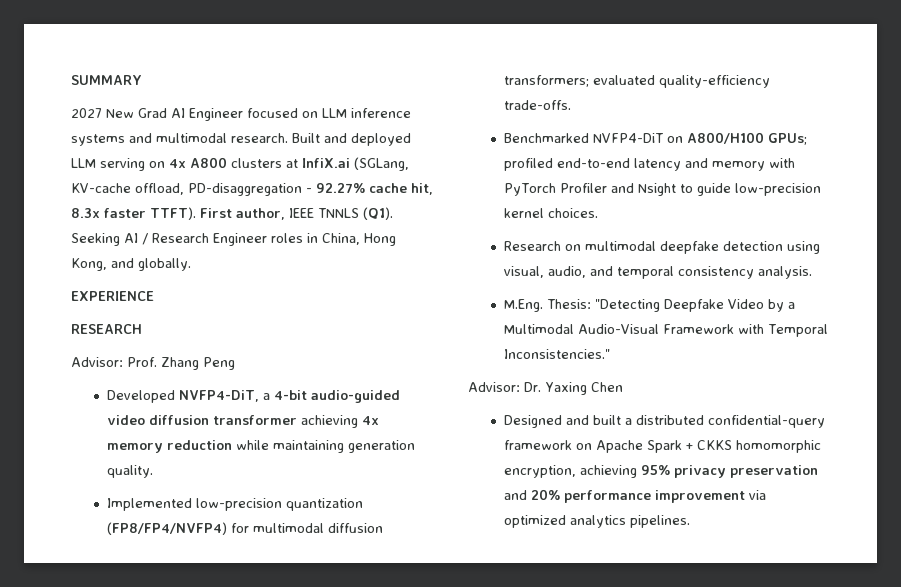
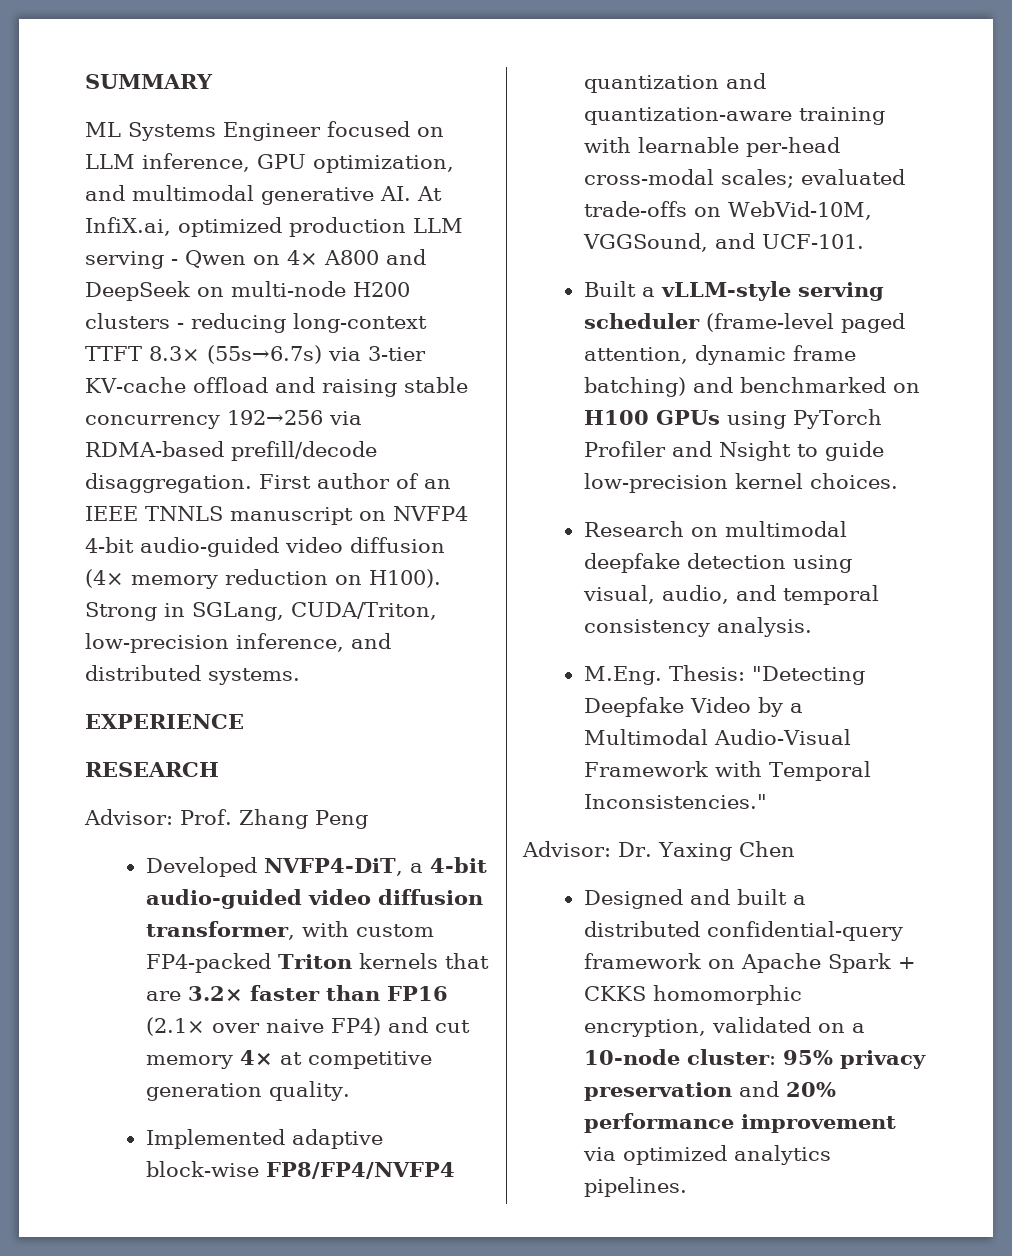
- 2027 New Grad AI Engineer focused on LLM inference systems and multimodal research. Built and deployed LLM serving on 4x A800 clusters at InfiX.ai (SGLang, KV-cache offload, PD-disaggregation - 92.27% cache hit, 8.3x faster TTFT). First author, IEEE TNNLS (Q1). Seeking AI / Research Engineer roles in China, Hong Kong, and globally.
+ ML Systems Engineer focused on LLM inference, GPU optimization, and multimodal generative AI. At InfiX.ai, optimized production LLM serving - Qwen on 4× A800 and DeepSeek on multi-node H200 clusters - reducing long-context TTFT 8.3× (55s→6.7s) via 3-tier KV-cache offload and raising stable concurrency 192→256 via RDMA-based prefill/decode disaggregation. First author of an IEEE TNNLS manuscript on NVFP4 4-bit audio-guided video diffusion (4× memory reduction on H100). Strong in SGLang, CUDA/Triton, low-precision inference, and distributed systems.
- Developed NVFP4-DiT, a 4-bit audio-guided video diffusion transformer achieving 4x memory reduction while maintaining generation quality.
- Implemented low-precision quantization (FP8/FP4/NVFP4) for multimodal diffusion transformers; evaluated quality-efficiency trade-offs.
- Benchmarked NVFP4-DiT on A800/H100 GPUs; profiled end-to-end latency and memory with PyTorch Profiler and Nsight to guide low-precision kernel choices.
+ Developed NVFP4-DiT, a 4-bit audio-guided video diffusion transformer, with custom FP4-packed Triton kernels that are 3.2× faster than FP16 (2.1× over naive FP4) and cut memory 4× at competitive generation quality.
+ Implemented adaptive block-wise FP8/FP4/NVFP4 quantization and quantization-aware training with learnable per-head cross-modal scales; evaluated trade-offs on WebVid-10M, VGGSound, and UCF-101.
+ Built a vLLM-style serving scheduler (frame-level paged attention, dynamic frame batching) and benchmarked on H100 GPUs using PyTorch Profiler and Nsight to guide low-precision kernel choices.
- Designed and built a distributed confidential-query framework on Apache Spark + CKKS homomorphic encryption, achieving 95% privacy preservation and 20% performance improvement via optimized analytics pipelines.
+ Designed and built a distributed confidential-query framework on Apache Spark + CKKS homomorphic encryption, validated on a 10-node cluster: 95% privacy preservation and 20% performance improvement via optimized analytics pipelines.

